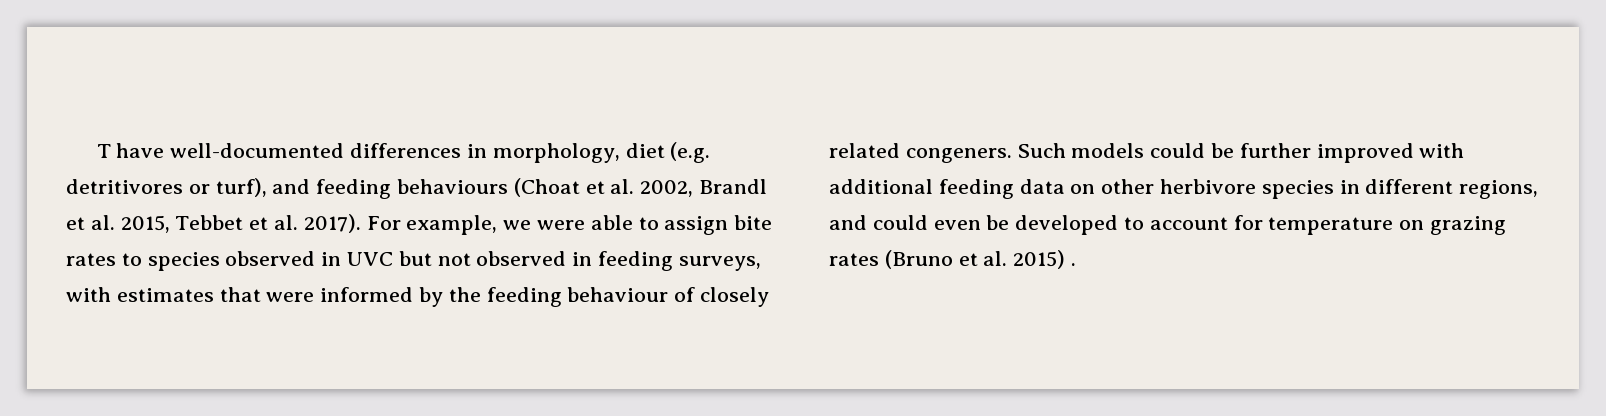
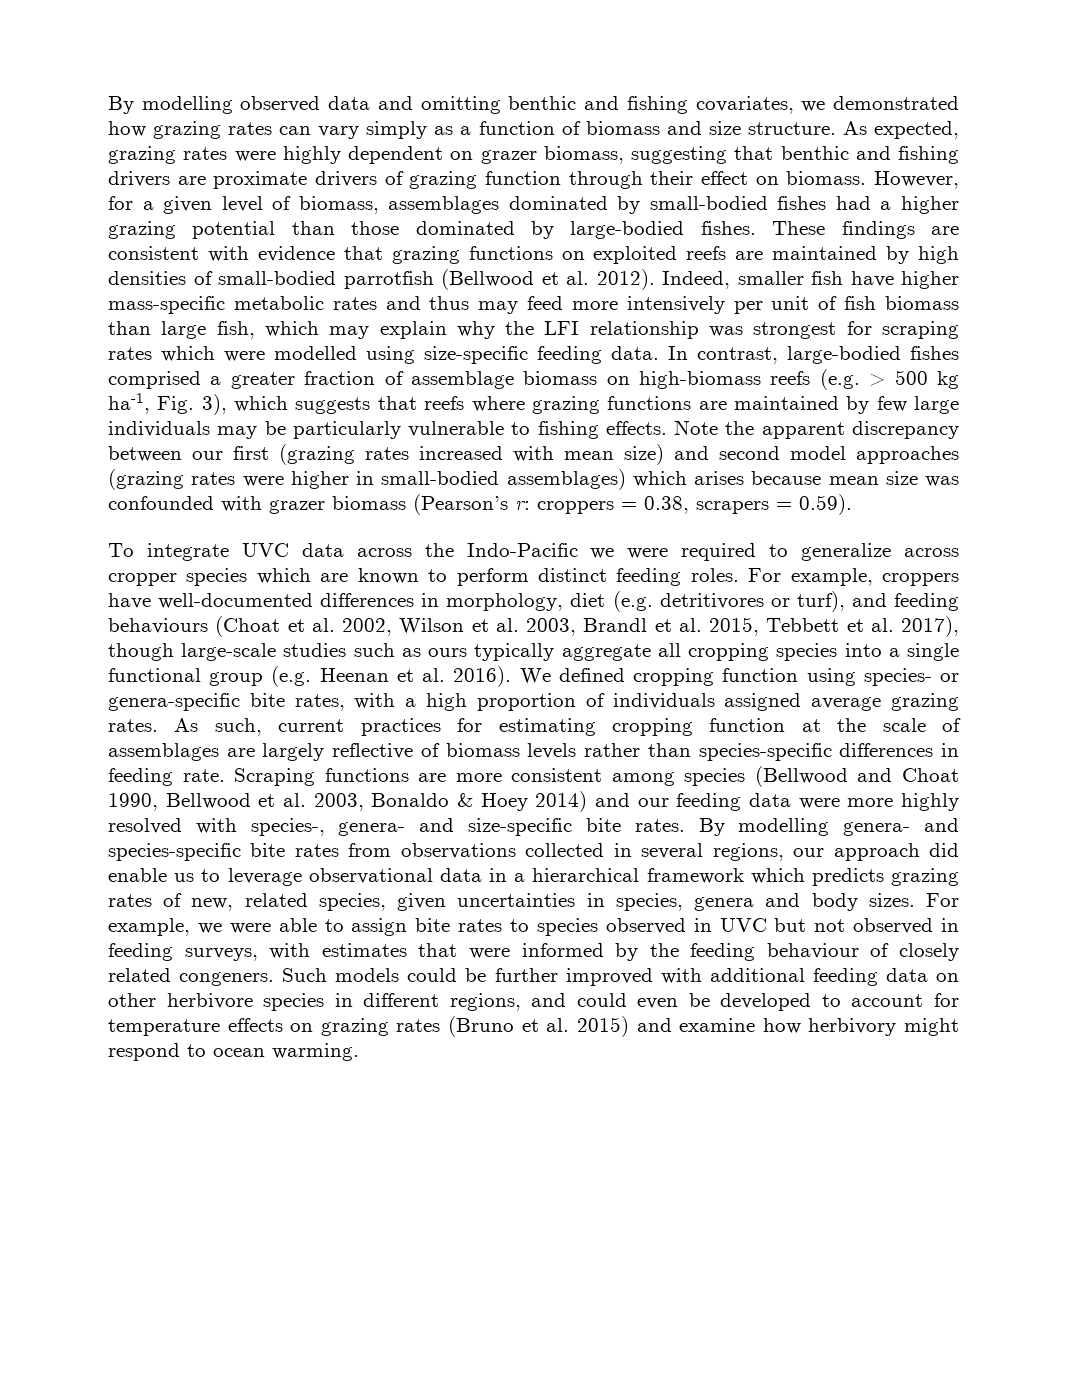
- T have well-documented differences in morphology, diet (e.g. detritivores or turf), and feeding behaviours (Choat et al. 2002, Brandl et al. 2015, Tebbet et al. 2017).
+ By modelling observed data and omitting benthic and fishing covariates, we demonstrated how grazing rates can vary simply as a function of biomass and size structure. As expected, grazing rates were highly dependent on grazer biomass, suggesting that benthic and fishing drivers are proximate drivers of grazing function through their effect on biomass. However, for a given level of biomass, assemblages dominated by small-bodied fishes had a higher grazing potential than those dominated by large-bodied fishes. These findings are consistent with evidence that grazing functions on exploited reefs are maintained by high densities of small-bodied parrotfish (Bellwood et al. 2012). Indeed, smaller fish have higher mass-specific metabolic rates and thus may feed more intensively per unit of fish biomass than large fish, which may explain why the LFI relationship was strongest for scraping rates which were modelled using size-specific feeding data. In contrast, large-bodied fishes comprised a greater fraction of assemblage biomass on high-biomass reefs (e.g. > 500 kg ha-1, Fig. 3), which suggests that reefs where grazing functions are maintained by few large individuals may be particularly vulnerable to fishing effects. Note the apparent discrepancy between our first (grazing rates increased with mean size) and second model approaches (grazing rates were higher in small-bodied assemblages) which arises because mean size was confounded with grazer biomass (Pearson’s r: croppers = 0.38, scrapers = 0.59).
+ To integrate UVC data across the Indo-Pacific we were required to generalize across cropper species which are known to perform distinct feeding roles. For example, croppers have well-documented differences in morphology, diet (e.g. detritivores or turf), and feeding behaviours (Choat et al. 2002, Wilson et al. 2003, Brandl et al. 2015, Tebbett et al. 2017), though large-scale studies such as ours typically aggregate all cropping species into a single functional group (e.g. Heenan et al. 2016). We defined cropping function using species- or genera-specific bite rates, with a high proportion of individuals assigned average grazing rates. As such, current practices for estimating cropping function at the scale of assemblages are largely reflective of biomass levels rather than species-specific differences in feeding rate. Scraping functions are more consistent among species (Bellwood and Choat 1990, Bellwood et al. 2003, Bonaldo & Hoey 2014) and our feeding data were more highly resolved with species-, genera- and size-specific bite rates. By modelling genera- and species-specific bite rates from observations collected in several regions, our approach did enable us to leverage observational data in a hierarchical framework which predicts grazing rates of new, related species, given uncertainties in species, genera and body sizes.
- Such models could be further improved with additional feeding data on other herbivore species in different regions, and could even be developed to account for temperature on grazing rates (Bruno et al. 2015) .
+ Such models could be further improved with additional feeding data on other herbivore species in different regions, and could even be developed to account for temperature effects on grazing rates (Bruno et al. 2015) and examine how herbivory might respond to ocean warming.

